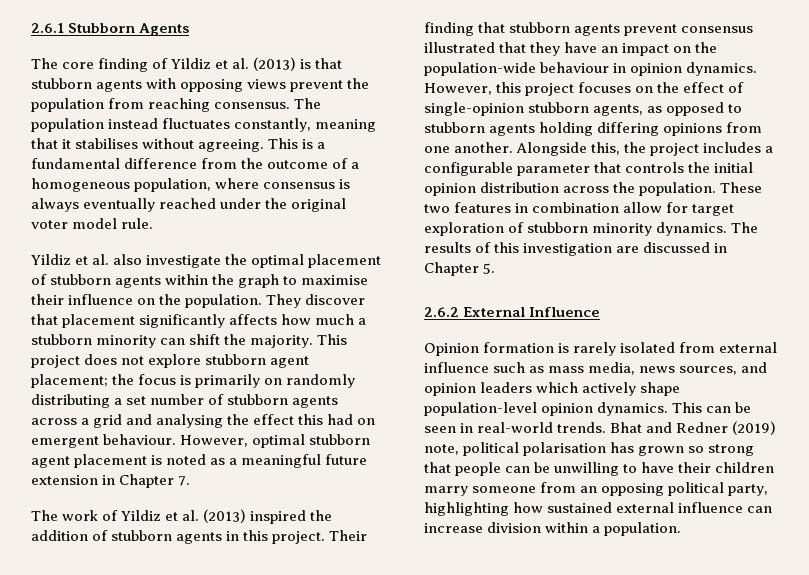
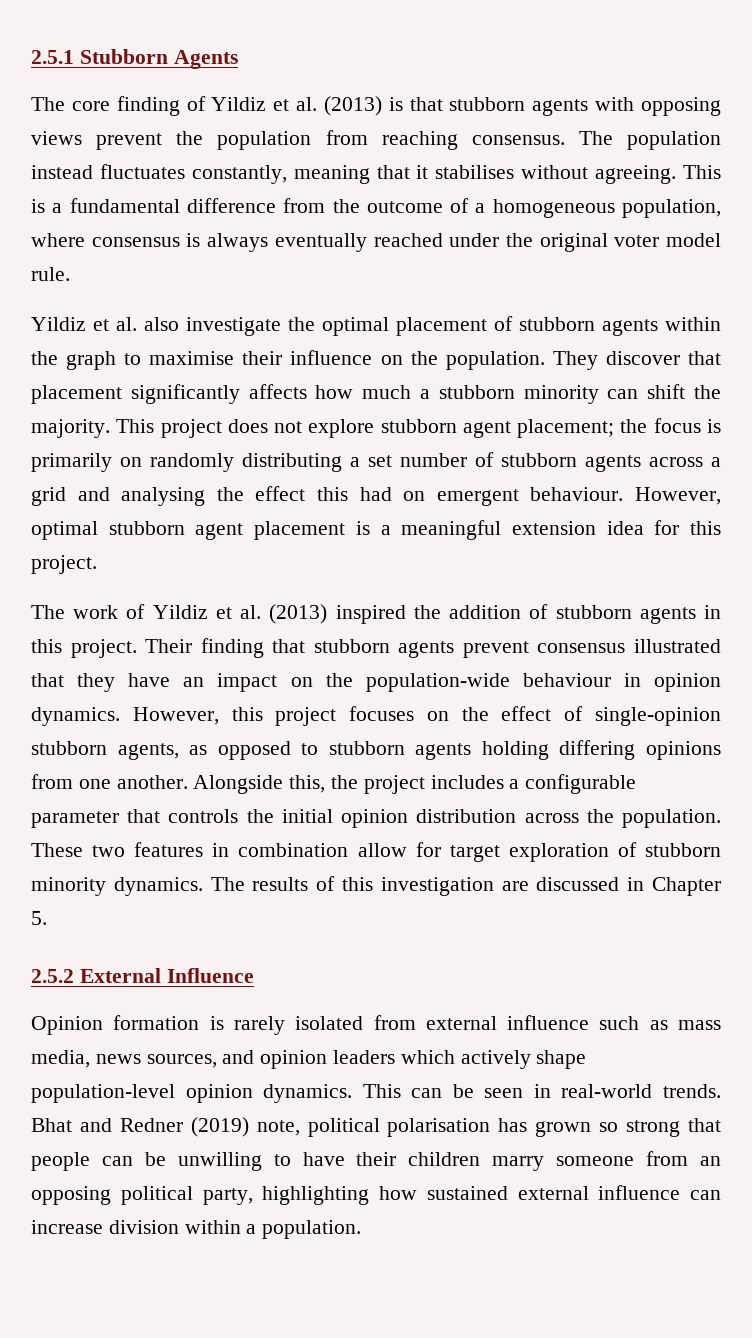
- 2.6.1 Stubborn Agents
+ 2.5.1 Stubborn Agents
- However, optimal stubborn agent placement is noted as a meaningful future extension in Chapter 7.
+ However, optimal stubborn agent placement is a meaningful extension idea for this project.
- 2.6.2 External Influence
+ 2.5.2 External Influence

